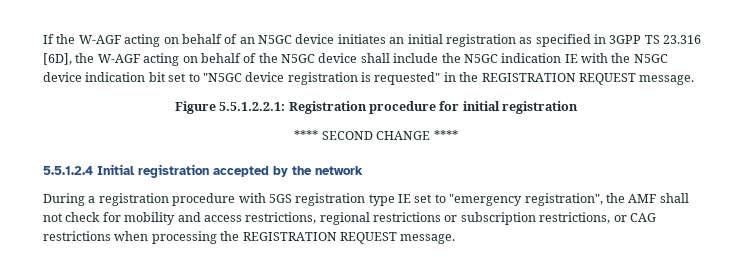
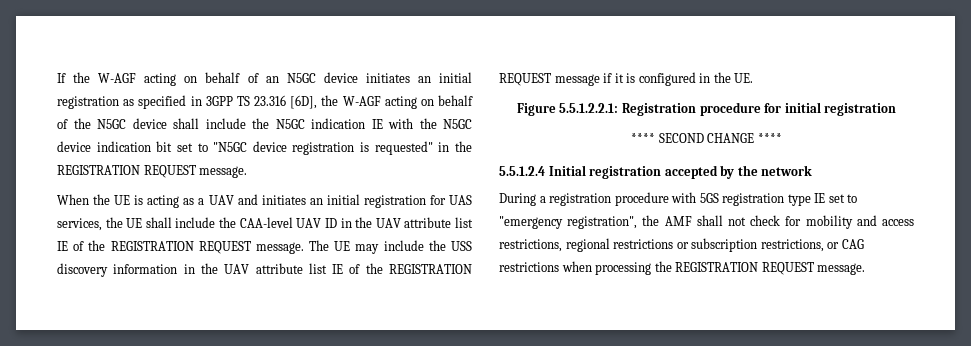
+ When the UE is acting as a UAV and initiates an initial registration for UAS services, the UE shall include the CAA-level UAV ID in the UAV attribute list IE of the REGISTRATION REQUEST message. The UE may include the USS discovery information in the UAV attribute list IE of the REGISTRATION REQUEST message if it is configured in the UE.

